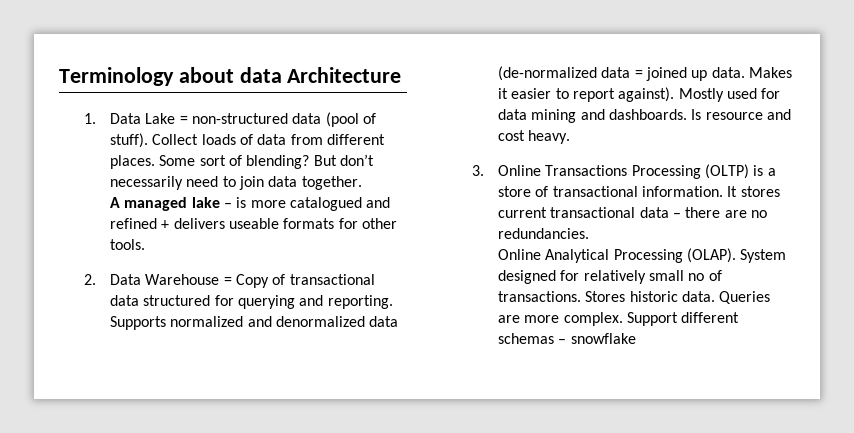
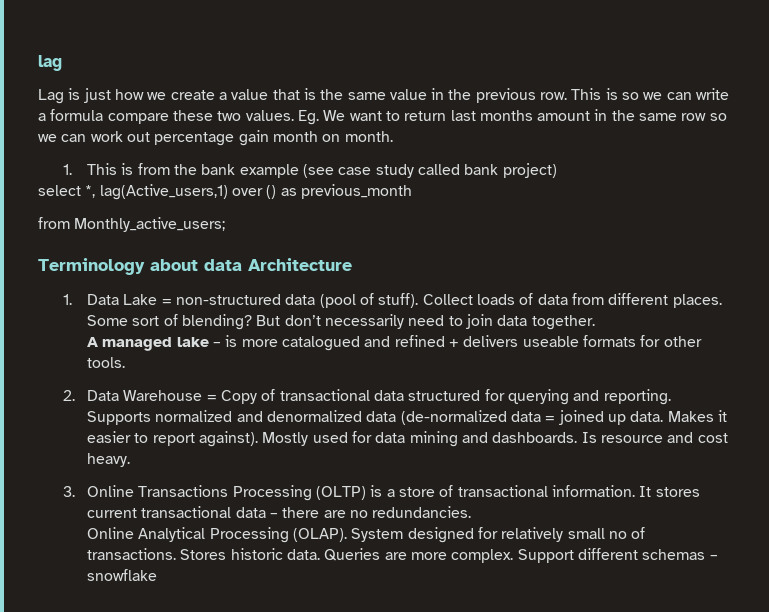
+ lag
+ Lag is just how we create a value that is the same value in the previous row. This is so we can write a formula compare these two values. Eg. We want to return last months amount in the same row so we can work out percentage gain month on month.
+ 1. This is from the bank example (see case study called bank project)
+ select *, lag(Active_users,1) over () as previous_month
+ from Monthly_active_users;

